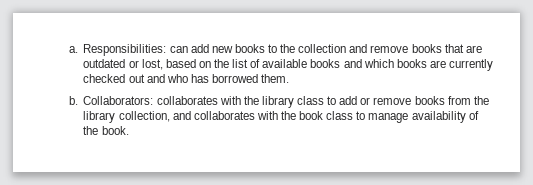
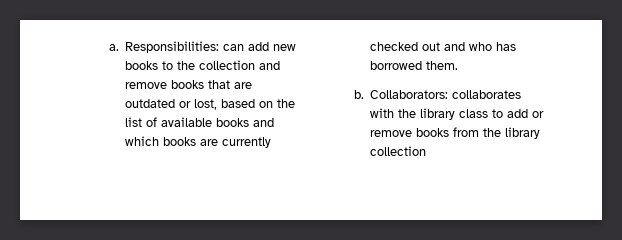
- Collaborators: collaborates with the library class to add or remove books from the library collection, and collaborates with the book class to manage availability of the book.
+ Collaborators: collaborates with the library class to add or remove books from the library collection

